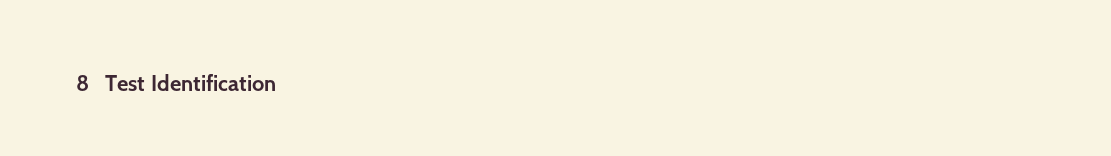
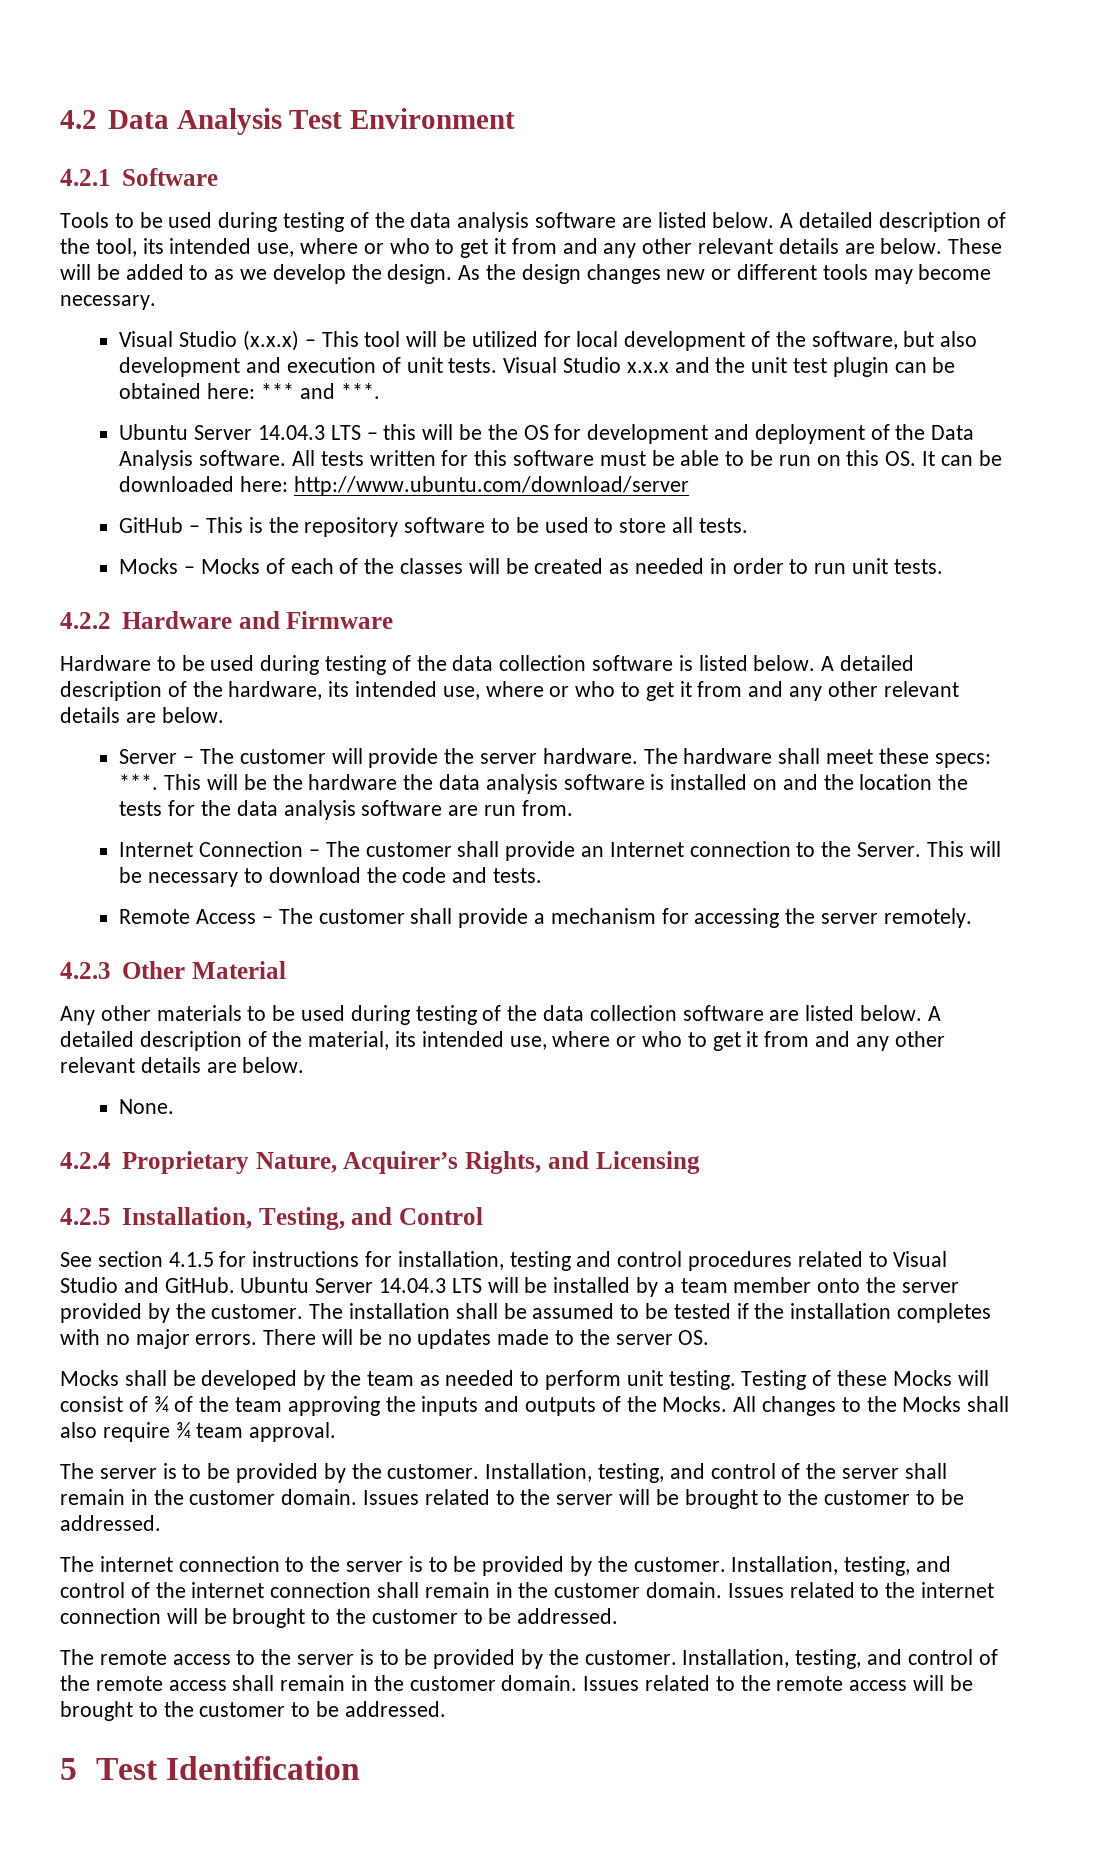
- 8 Test Identification
+ 4.2 Data Analysis Test Environment
+ 4.2.1 Software
+ Tools to be used during testing of the data analysis software are listed below. A detailed description of the tool, its intended use, where or who to get it from and any other relevant details are below. These will be added to as we develop the design. As the design changes new or different tools may become necessary.
+ Visual Studio (x.x.x) – This tool will be utilized for local development of the software, but also development and execution of unit tests. Visual Studio x.x.x and the unit test plugin can be obtained here: *** and ***.
+ Ubuntu Server 14.04.3 LTS – this will be the OS for development and deployment of the Data Analysis software. All tests written for this software must be able to be run on this OS. It can be downloaded here: http://www.ubuntu.com/download/server
+ GitHub – This is the repository software to be used to store all tests.
+ Mocks – Mocks of each of the classes will be created as needed in order to run unit tests.
+ 4.2.2 Hardware and Firmware
+ Hardware to be used during testing of the data collection software is listed below. A detailed description of the hardware, its intended use, where or who to get it from and any other relevant details are below.
+ Server – The customer will provide the server hardware. The hardware shall meet these specs: ***. This will be the hardware the data analysis software is installed on and the location the tests for the data analysis software are run from.
+ Internet Connection – The customer shall provide an Internet connection to the Server. This will be necessary to download the code and tests.
+ Remote Access – The customer shall provide a mechanism for accessing the server remotely.
+ 4.2.3 Other Material
+ Any other materials to be used during testing of the data collection software are listed below. A detailed description of the material, its intended use, where or who to get it from and any other relevant details are below.
+ None.
+ 4.2.4 Proprietary Nature, Acquirer’s Rights, and Licensing
+ 4.2.5 Installation, Testing, and Control
+ See section 4.1.5 for instructions for installation, testing and control procedures related to Visual Studio and GitHub. Ubuntu Server 14.04.3 LTS will be installed by a team member onto the server provided by the customer. The installation shall be assumed to be tested if the installation completes with no major errors. There will be no updates made to the server OS.
+ Mocks shall be developed by the team as needed to perform unit testing. Testing of these Mocks will consist of ¾ of the team approving the inputs and outputs of the Mocks. All changes to the Mocks shall also require ¾ team approval.
+ The server is to be provided by the customer. Installation, testing, and control of the server shall remain in the customer domain. Issues related to the server will be brought to the customer to be addressed.
+ The internet connection to the server is to be provided by the customer. Installation, testing, and control of the internet connection shall remain in the customer domain. Issues related to the internet connection will be brought to the customer to be addressed.
+ The remote access to the server is to be provided by the customer. Installation, testing, and control of the remote access shall remain in the customer domain. Issues related to the remote access will be brought to the customer to be addressed.
+ 5 Test Identification

